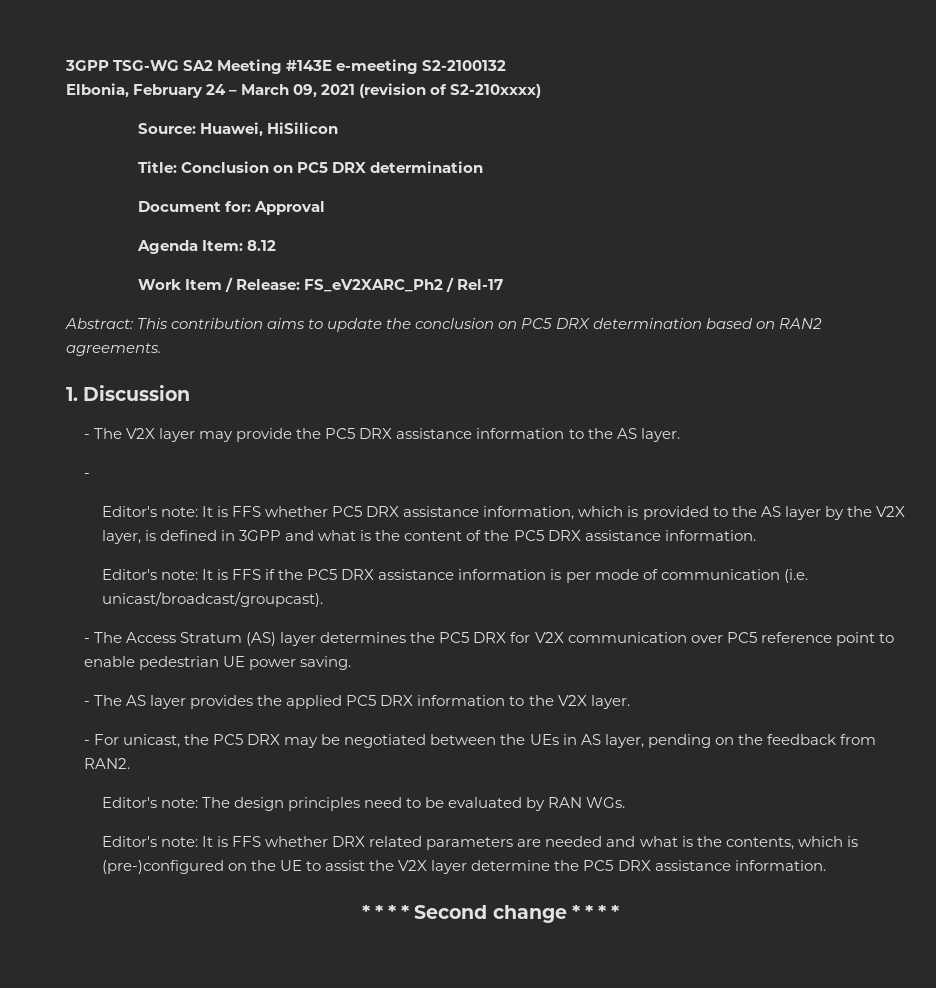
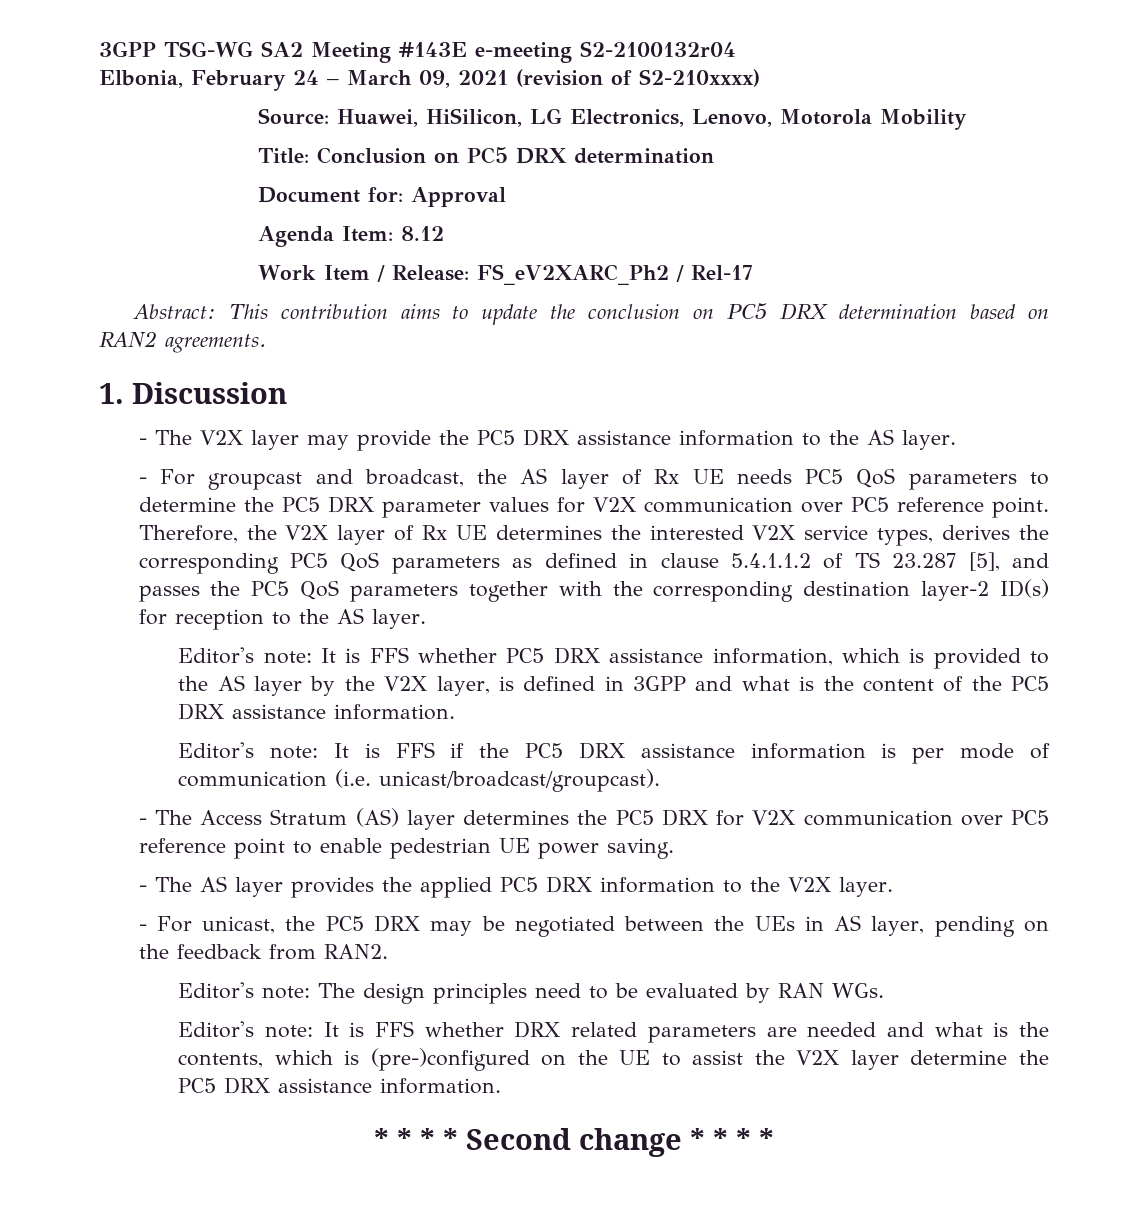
- 3GPP TSG-WG SA2 Meeting #143E e-meeting S2-2100132
+ 3GPP TSG-WG SA2 Meeting #143E e-meeting S2-2100132r04
- Source: Huawei, HiSilicon
+ Source: Huawei, HiSilicon, LG Electronics, Lenovo, Motorola Mobility
  - The V2X layer may provide the PC5 DRX assistance information to the AS layer.
- -
+ - For groupcast and broadcast, the AS layer of Rx UE needs PC5 QoS parameters to determine the PC5 DRX parameter values for V2X communication over PC5 reference point. Therefore, the V2X layer of Rx UE determines the interested V2X service types, derives the corresponding PC5 QoS parameters as defined in clause 5.4.1.1.2 of TS 23.287 [5], and passes the PC5 QoS parameters together with the corresponding destination layer-2 ID(s) for reception to the AS layer.

